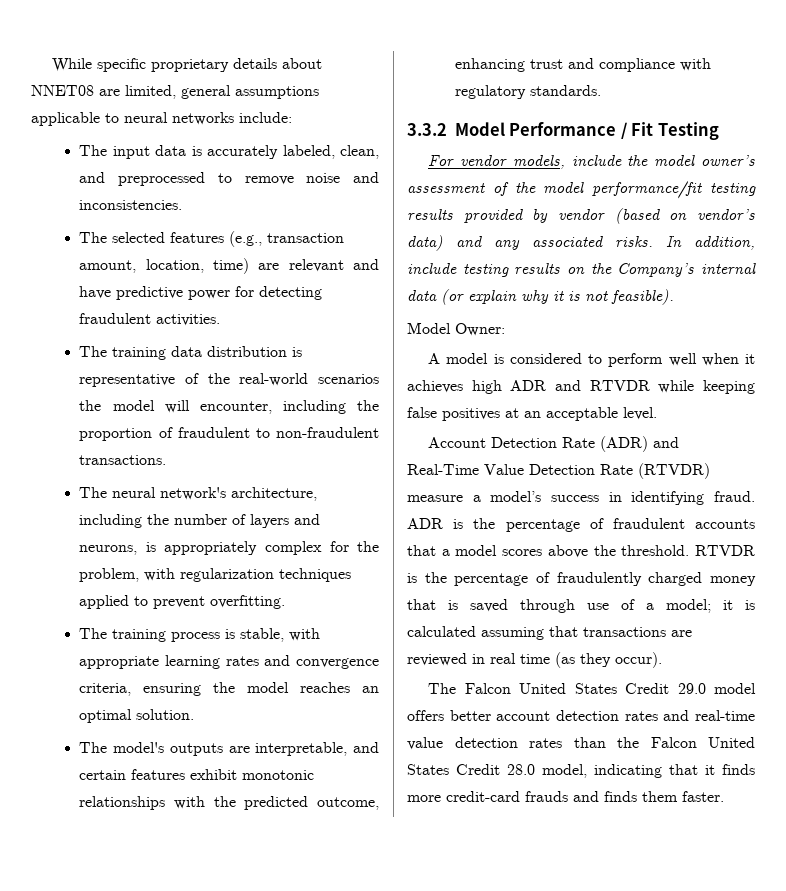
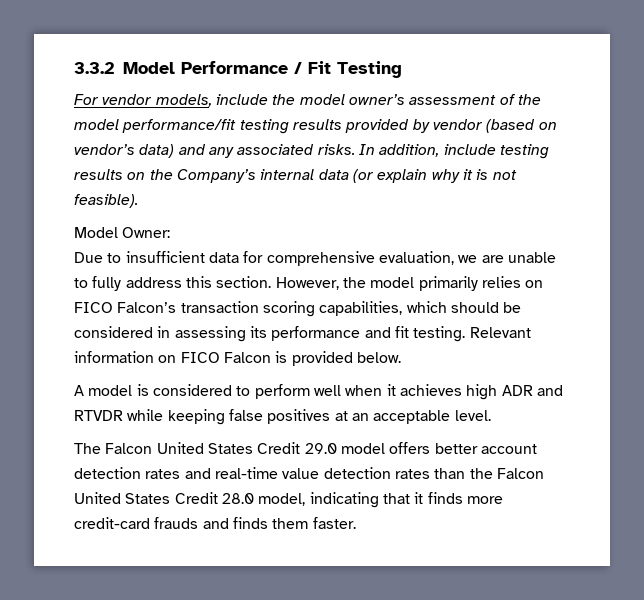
- While specific proprietary details about NNET08 are limited, general assumptions applicable to neural networks include:
- The input data is accurately labeled, clean, and preprocessed to remove noise and inconsistencies.
- The selected features (e.g., transaction amount, location, time) are relevant and have predictive power for detecting fraudulent activities.
- The training data distribution is representative of the real-world scenarios the model will encounter, including the proportion of fraudulent to non-fraudulent transactions.
- The neural network's architecture, including the number of layers and neurons, is appropriately complex for the problem, with regularization techniques applied to prevent overfitting.
- The training process is stable, with appropriate learning rates and convergence criteria, ensuring the model reaches an optimal solution.
- The model's outputs are interpretable, and certain features exhibit monotonic relationships with the predicted outcome, enhancing trust and compliance with regulatory standards.
+ Due to insufficient data for comprehensive evaluation, we are unable to fully address this section. However, the model primarily relies on FICO Falcon’s transaction scoring capabilities, which should be considered in assessing its performance and fit testing. Relevant information on FICO Falcon is provided below.
- Account Detection Rate (ADR) and Real-Time Value Detection Rate (RTVDR) measure a model’s success in identifying fraud. ADR is the percentage of fraudulent accounts that a model scores above the threshold. RTVDR is the percentage of fraudulently charged money that is saved through use of a model; it is calculated assuming that transactions are reviewed in real time (as they occur).

